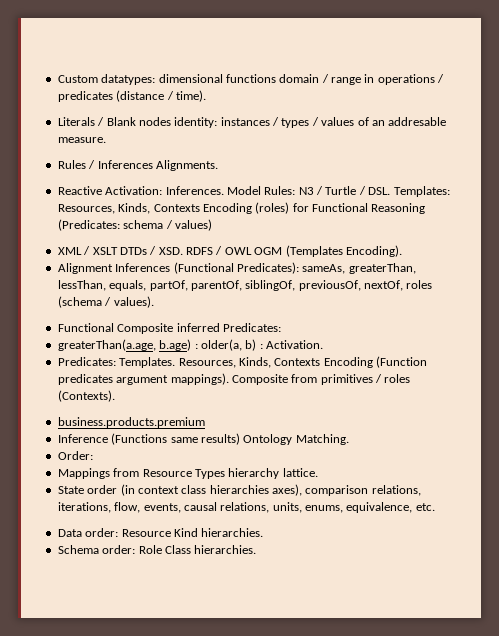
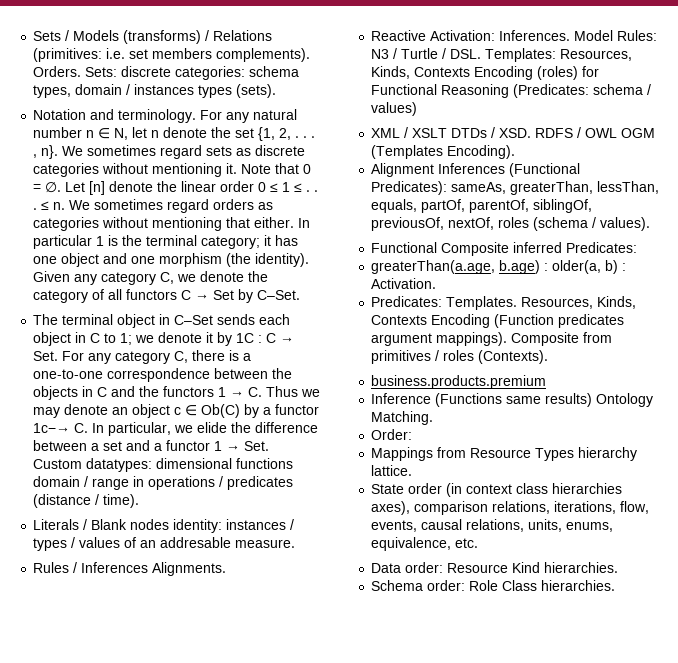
- Custom datatypes: dimensional functions domain / range in operations / predicates (distance / time).
+ Sets / Models (transforms) / Relations (primitives: i.e. set members complements). Orders. Sets: discrete categories: schema types, domain / instances types (sets).
+ Notation and terminology. For any natural number n ∈ N, let n denote the set {1, 2, . . . , n}. We sometimes regard sets as discrete categories without mentioning it. Note that 0 = ∅. Let [n] denote the linear order 0 ≤ 1 ≤ . . . ≤ n. We sometimes regard orders as categories without mentioning that either. In particular 1 is the terminal category; it has one object and one morphism (the identity). Given any category C, we denote the category of all functors C → Set by C–Set.
+ The terminal object in C–Set sends each object in C to 1; we denote it by 1C : C → Set. For any category C, there is a one-to-one correspondence between the objects in C and the functors 1 → C. Thus we may denote an object c ∈ Ob(C) by a functor 1c−→ C. In particular, we elide the difference between a set and a functor 1 → Set. Custom datatypes: dimensional functions domain / range in operations / predicates (distance / time).

